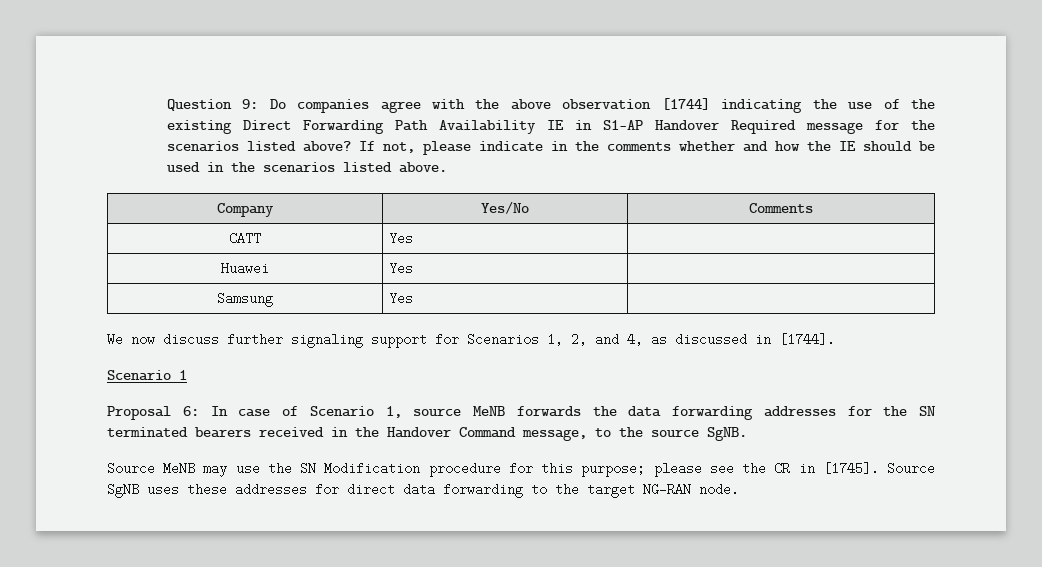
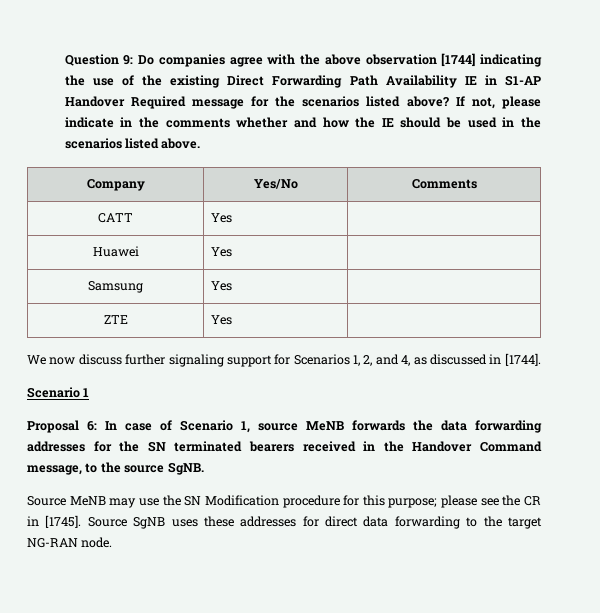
+ ZTE | Yes |

